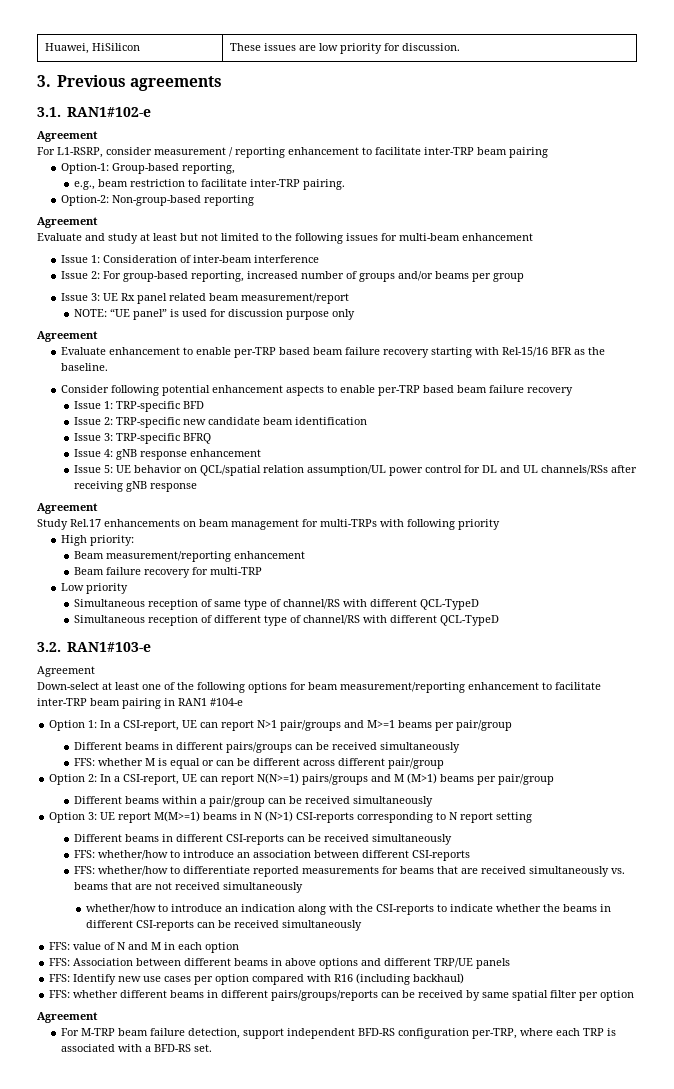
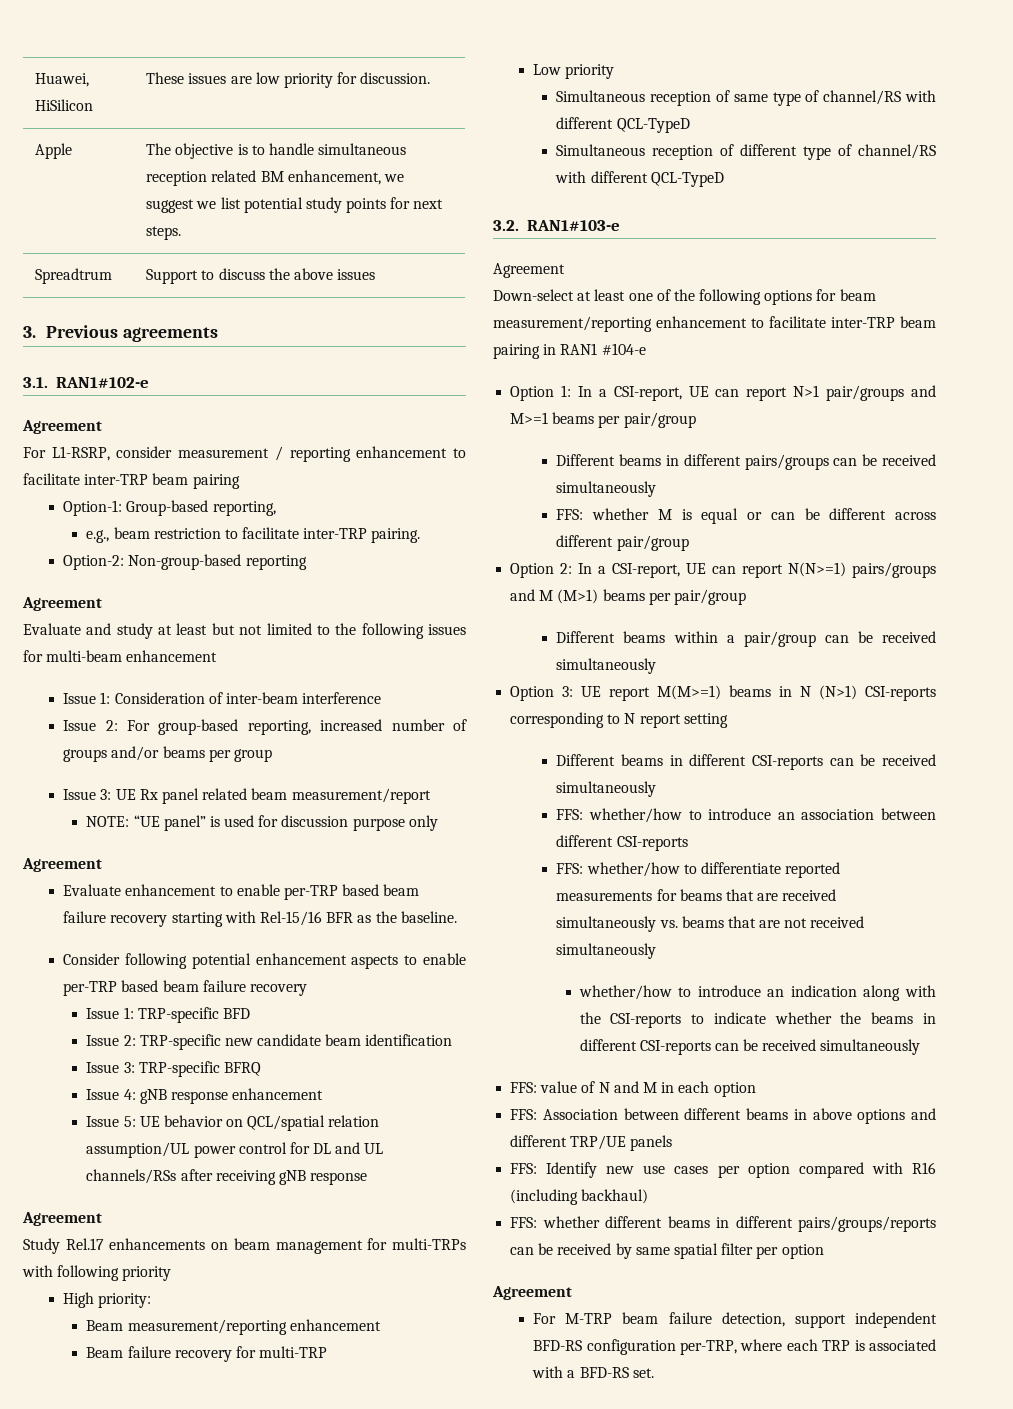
+ Apple | The objective is to handle simultaneous reception related BM enhancement, we suggest we list potential study points for next steps.
+ Spreadtrum | Support to discuss the above issues

